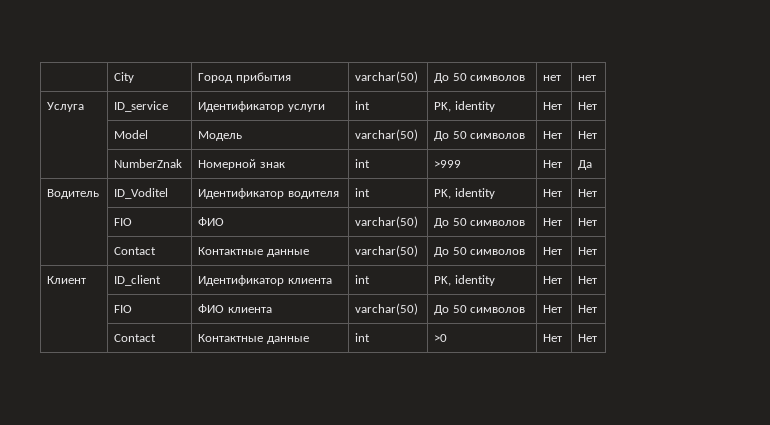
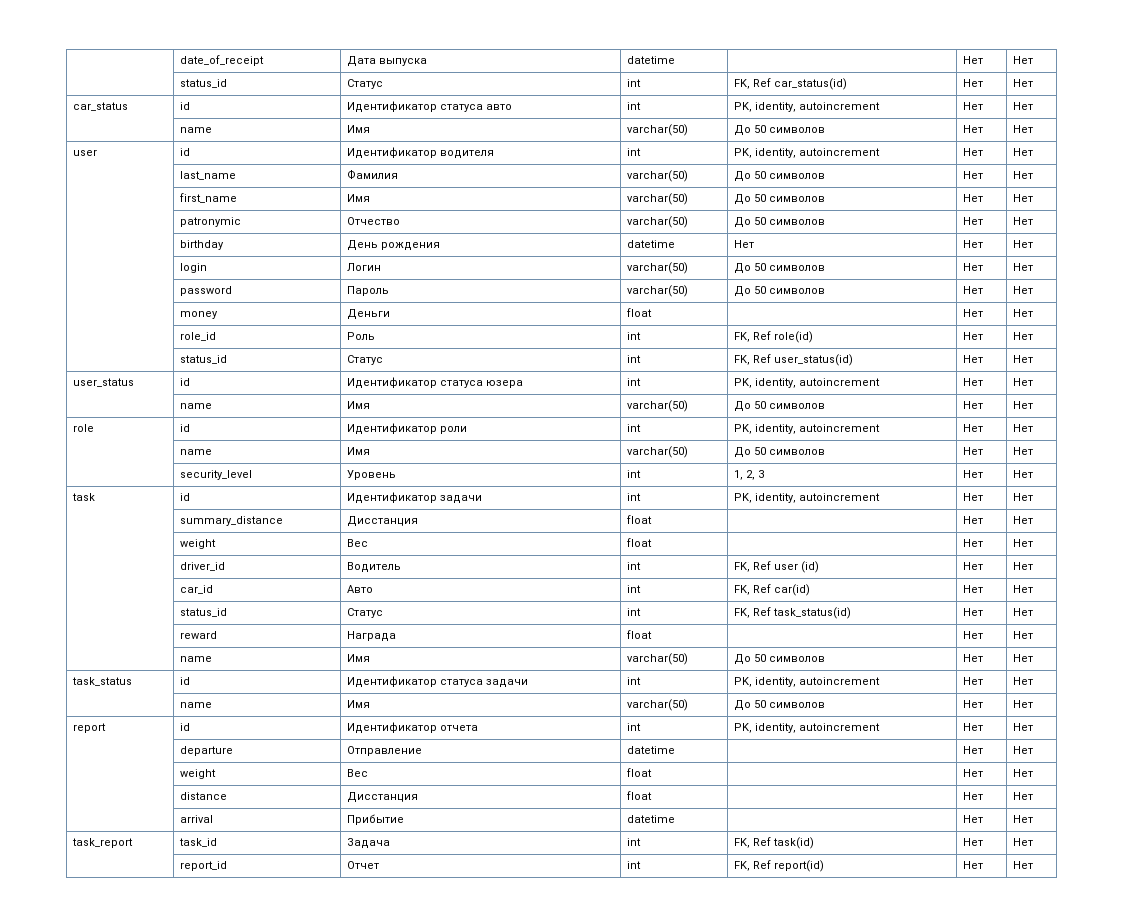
- | City | Город прибытия | varchar(50) | До 50 символов | нет | нет
- Услуга | ID_service | Идентификатор услуги | int | PK, identity | Нет | Нет
- | Model | Модель | varchar(50) | До 50 символов | Нет | Нет
- | NumberZnak | Номерной знак | int | >999 | Нет | Да
- Водитель | ID_Voditel | Идентификатор водителя | int | PK, identity | Нет | Нет
- | FIO | ФИО | varchar(50) | До 50 символов | Нет | Нет
- | Contact | Контактные данные | varchar(50) | До 50 символов | Нет | Нет
- Клиент | ID_client | Идентификатор клиента | int | PK, identity | Нет | Нет
- | FIO | ФИО клиента | varchar(50) | До 50 символов | Нет | Нет
- | Contact | Контактные данные | int | >0 | Нет | Нет
+ | date_of_receipt | Дата выпуска | datetime | | Нет | Нет
+ | status_id | Статус | int | FK, Ref car_status(id) | Нет | Нет
+ car_status | id | Идентификатор статуса авто | int | PK, identity, autoincrement | Нет | Нет
+ | name | Имя | varchar(50) | До 50 символов | Нет | Нет
+ user | id | Идентификатор водителя | int | PK, identity, autoincrement | Нет | Нет
+ | last_name | Фамилия | varchar(50) | До 50 символов | Нет | Нет
+ | first_name | Имя | varchar(50) | До 50 символов | Нет | Нет
+ | patronymic | Отчество | varchar(50) | До 50 символов | Нет | Нет
+ | birthday | День рождения | datetime | Нет | Нет | Нет
+ | login | Логин | varchar(50) | До 50 символов | Нет | Нет
+ | password | Пароль | varchar(50) | До 50 символов | Нет | Нет
+ | money | Деньги | float | | Нет | Нет
+ | role_id | Роль | int | FK, Ref role(id) | Нет | Нет
+ | status_id | Статус | int | FK, Ref user_status(id) | Нет | Нет
+ user_status | id | Идентификатор статуса юзера | int | PK, identity, autoincrement | Нет | Нет
+ | name | Имя | varchar(50) | До 50 символов | Нет | Нет
+ role | id | Идентификатор роли | int | PK, identity, autoincrement | Нет | Нет
+ | name | Имя | varchar(50) | До 50 символов | Нет | Нет
+ | security_level | Уровень | int | 1, 2, 3 | Нет | Нет
+ task | id | Идентификатор задачи | int | PK, identity, autoincrement | Нет | Нет
+ | summary_distance | Дисстанция | float | | Нет | Нет
+ | weight | Вес | float | | Нет | Нет
+ | driver_id | Водитель | int | FK, Ref user (id) | Нет | Нет
+ | car_id | Авто | int | FK, Ref car(id) | Нет | Нет
+ | status_id | Статус | int | FK, Ref task_status(id) | Нет | Нет
+ | reward | Награда | float | | Нет | Нет
+ | name | Имя | varchar(50) | До 50 символов | Нет | Нет
+ task_status | id | Идентификатор статуса задачи | int | PK, identity, autoincrement | Нет | Нет
+ | name | Имя | varchar(50) | До 50 символов | Нет | Нет
+ report | id | Идентификатор отчета | int | PK, identity, autoincrement | Нет | Нет
+ | departure | Отправление | datetime | | Нет | Нет
+ | weight | Вес | float | | Нет | Нет
+ | distance | Дисстанция | float | | Нет | Нет
+ | arrival | Прибытие | datetime | | Нет | Нет
+ task_report | task_id | Задача | int | FK, Ref task(id) | Нет | Нет
+ | report_id | Отчет | int | FK, Ref report(id) | Нет | Нет

